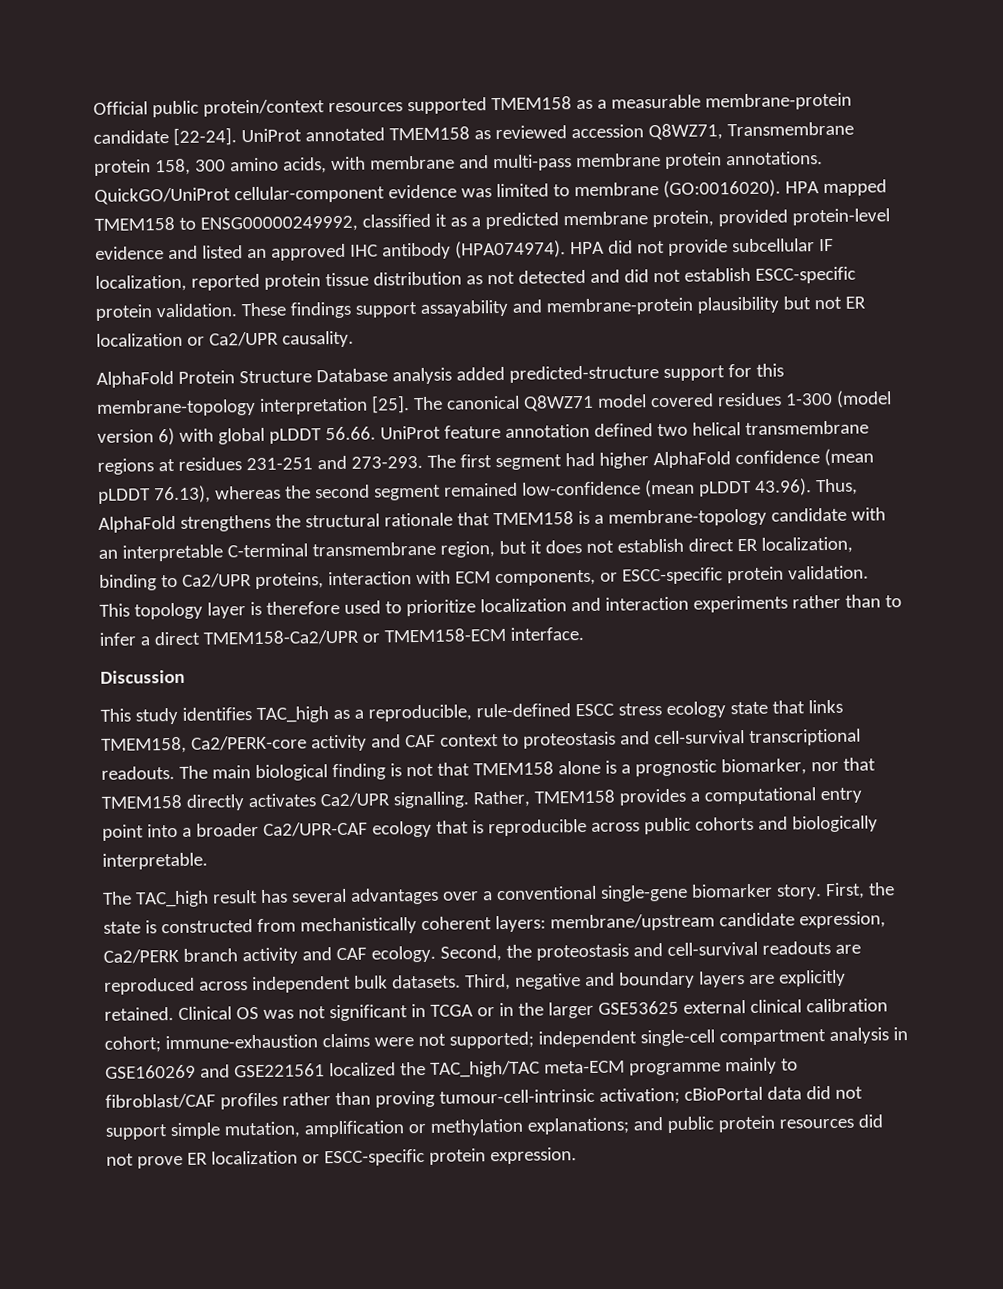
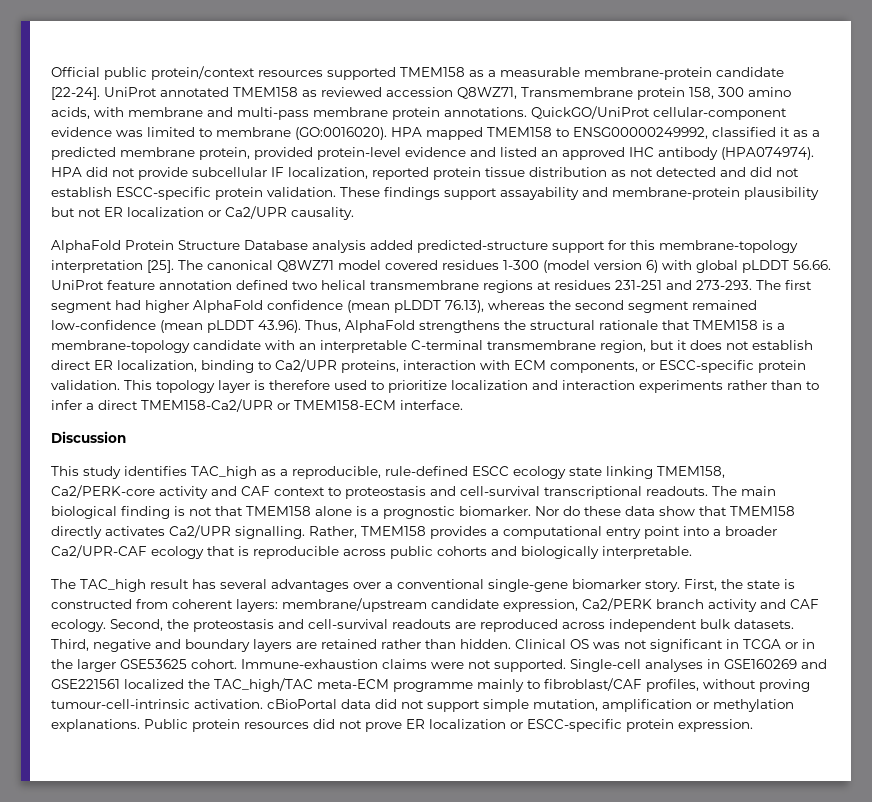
- This study identifies TAC_high as a reproducible, rule-defined ESCC stress ecology state that links TMEM158, Ca2/PERK-core activity and CAF context to proteostasis and cell-survival transcriptional readouts.
+ This study identifies TAC_high as a reproducible, rule-defined ESCC ecology state linking TMEM158, Ca2/PERK-core activity and CAF context to proteostasis and cell-survival transcriptional readouts.
- The main biological finding is not that TMEM158 alone is a prognostic biomarker, nor that TMEM158 directly activates Ca2/UPR signalling.
+ The main biological finding is not that TMEM158 alone is a prognostic biomarker. Nor do these data show that TMEM158 directly activates Ca2/UPR signalling.
- First, the state is constructed from mechanistically coherent layers: membrane/upstream candidate expression, Ca2/PERK branch activity and CAF ecology.
+ First, the state is constructed from coherent layers: membrane/upstream candidate expression, Ca2/PERK branch activity and CAF ecology.
- Third, negative and boundary layers are explicitly retained.
+ Third, negative and boundary layers are retained rather than hidden.
- Clinical OS was not significant in TCGA or in the larger GSE53625 external clinical calibration cohort; immune-exhaustion claims were not supported; independent single-cell compartment analysis in GSE160269 and GSE221561 localized the TAC_high/TAC meta-ECM programme mainly to fibroblast/CAF profiles rather than proving tumour-cell-intrinsic activation; cBioPortal data did not support simple mutation, amplification or methylation explanations; and public protein resources did not prove ER localization or ESCC-specific protein expression.
+ Clinical OS was not significant in TCGA or in the larger GSE53625 cohort. Immune-exhaustion claims were not supported. Single-cell analyses in GSE160269 and GSE221561 localized the TAC_high/TAC meta-ECM programme mainly to fibroblast/CAF profiles, without proving tumour-cell-intrinsic activation. cBioPortal data did not support simple mutation, amplification or methylation explanations. Public protein resources did not prove ER localization or ESCC-specific protein expression.

